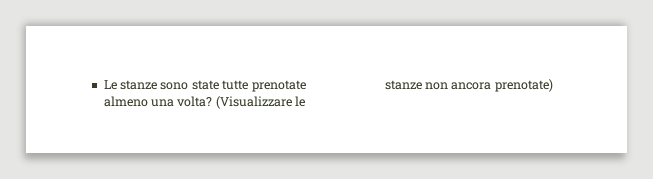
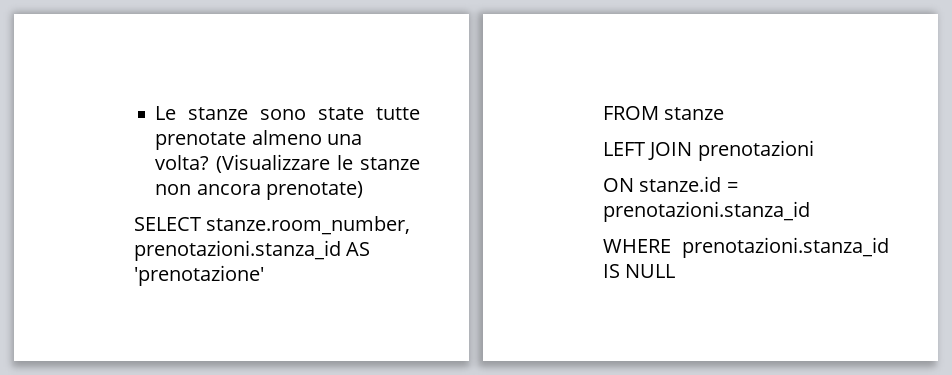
+ SELECT stanze.room_number, prenotazioni.stanza_id AS 'prenotazione'
+ FROM stanze
+ LEFT JOIN prenotazioni
+ ON stanze.id = prenotazioni.stanza_id
+ WHERE prenotazioni.stanza_id IS NULL

